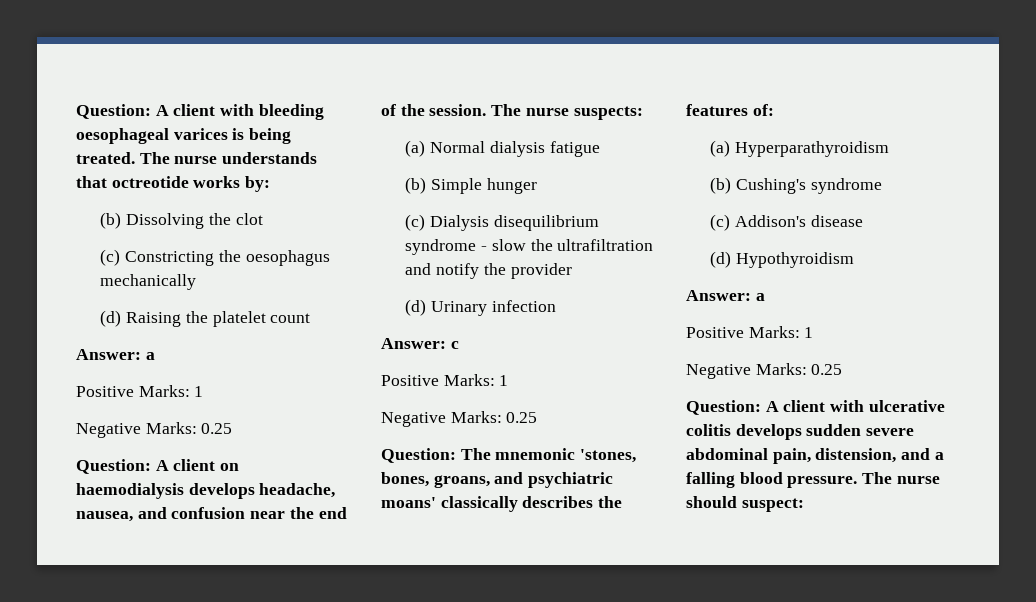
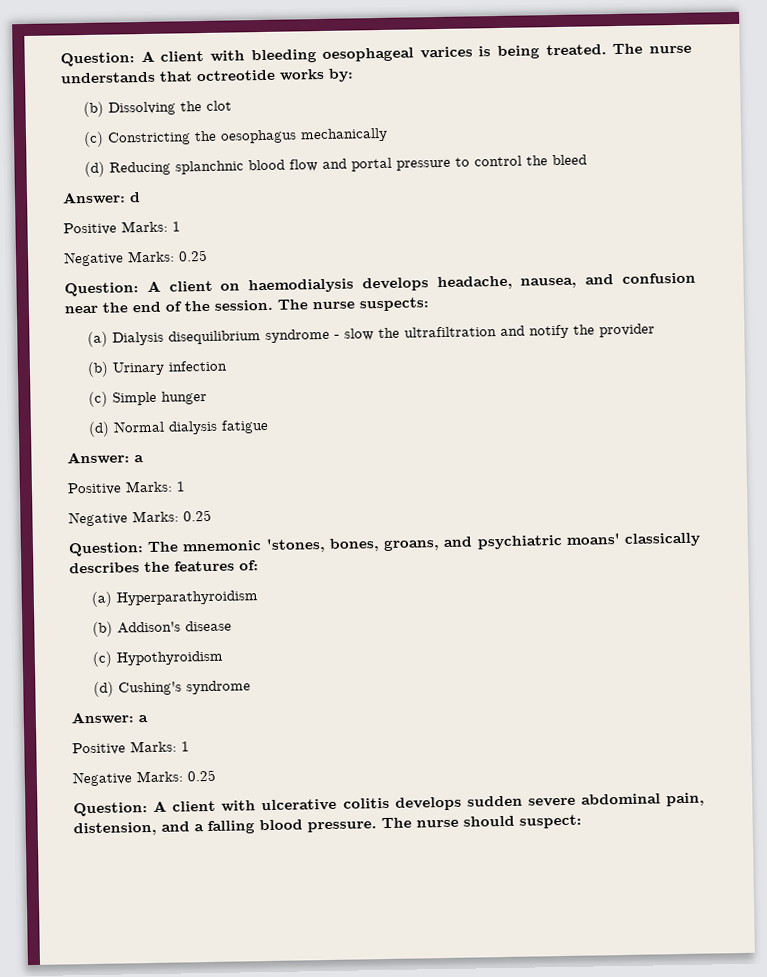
- (d) Raising the platelet count
- Answer: a
+ (d) Reducing splanchnic blood flow and portal pressure to control the bleed
+ Answer: d
- (a) Normal dialysis fatigue
- (b) Simple hunger
- (c) Dialysis disequilibrium syndrome - slow the ultrafiltration and notify the provider
+ (a) Dialysis disequilibrium syndrome - slow the ultrafiltration and notify the provider
- (d) Urinary infection
+ (b) Urinary infection
- Answer: c
+ (c) Simple hunger
+ (d) Normal dialysis fatigue
+ Answer: a
- (b) Cushing's syndrome
- (c) Addison's disease
+ (b) Addison's disease
- (d) Hypothyroidism
+ (c) Hypothyroidism
+ (d) Cushing's syndrome

